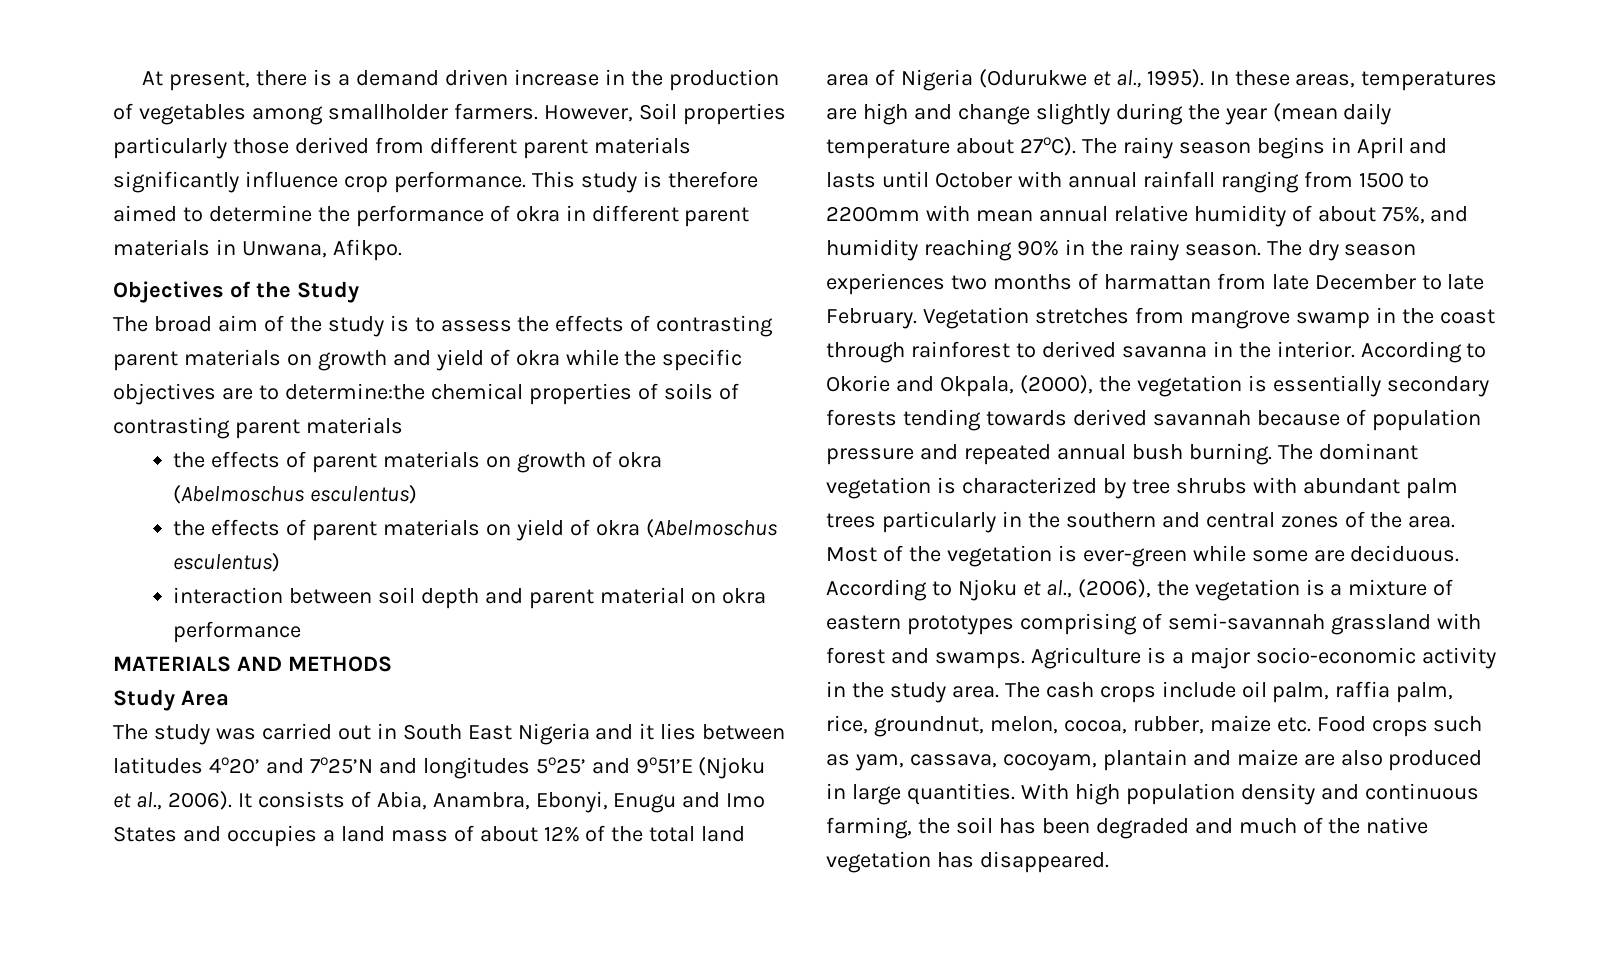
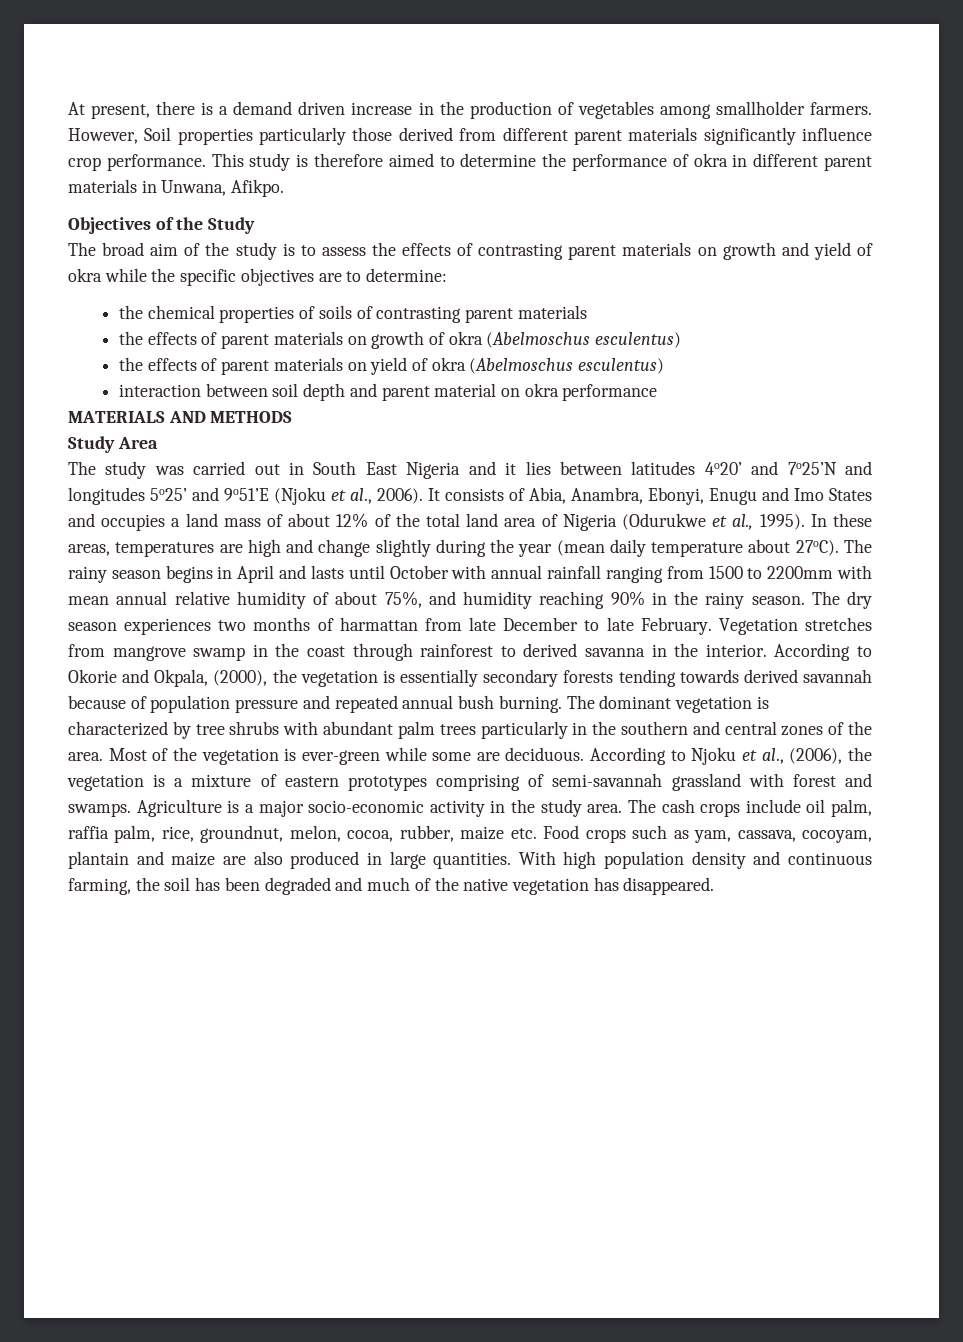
- The broad aim of the study is to assess the effects of contrasting parent materials on growth and yield of okra while the specific objectives are to determine:the chemical properties of soils of contrasting parent materials
+ The broad aim of the study is to assess the effects of contrasting parent materials on growth and yield of okra while the specific objectives are to determine:
+ the chemical properties of soils of contrasting parent materials

